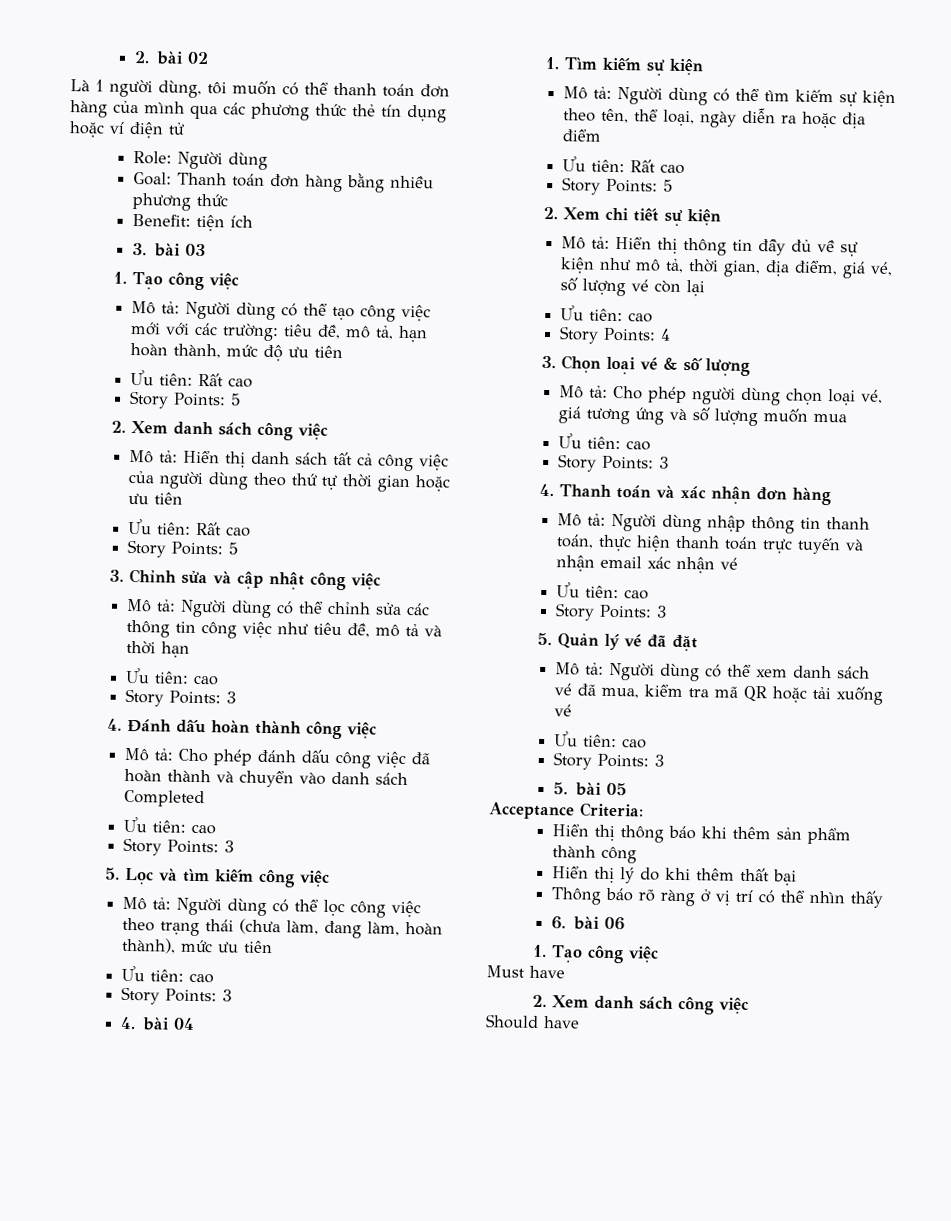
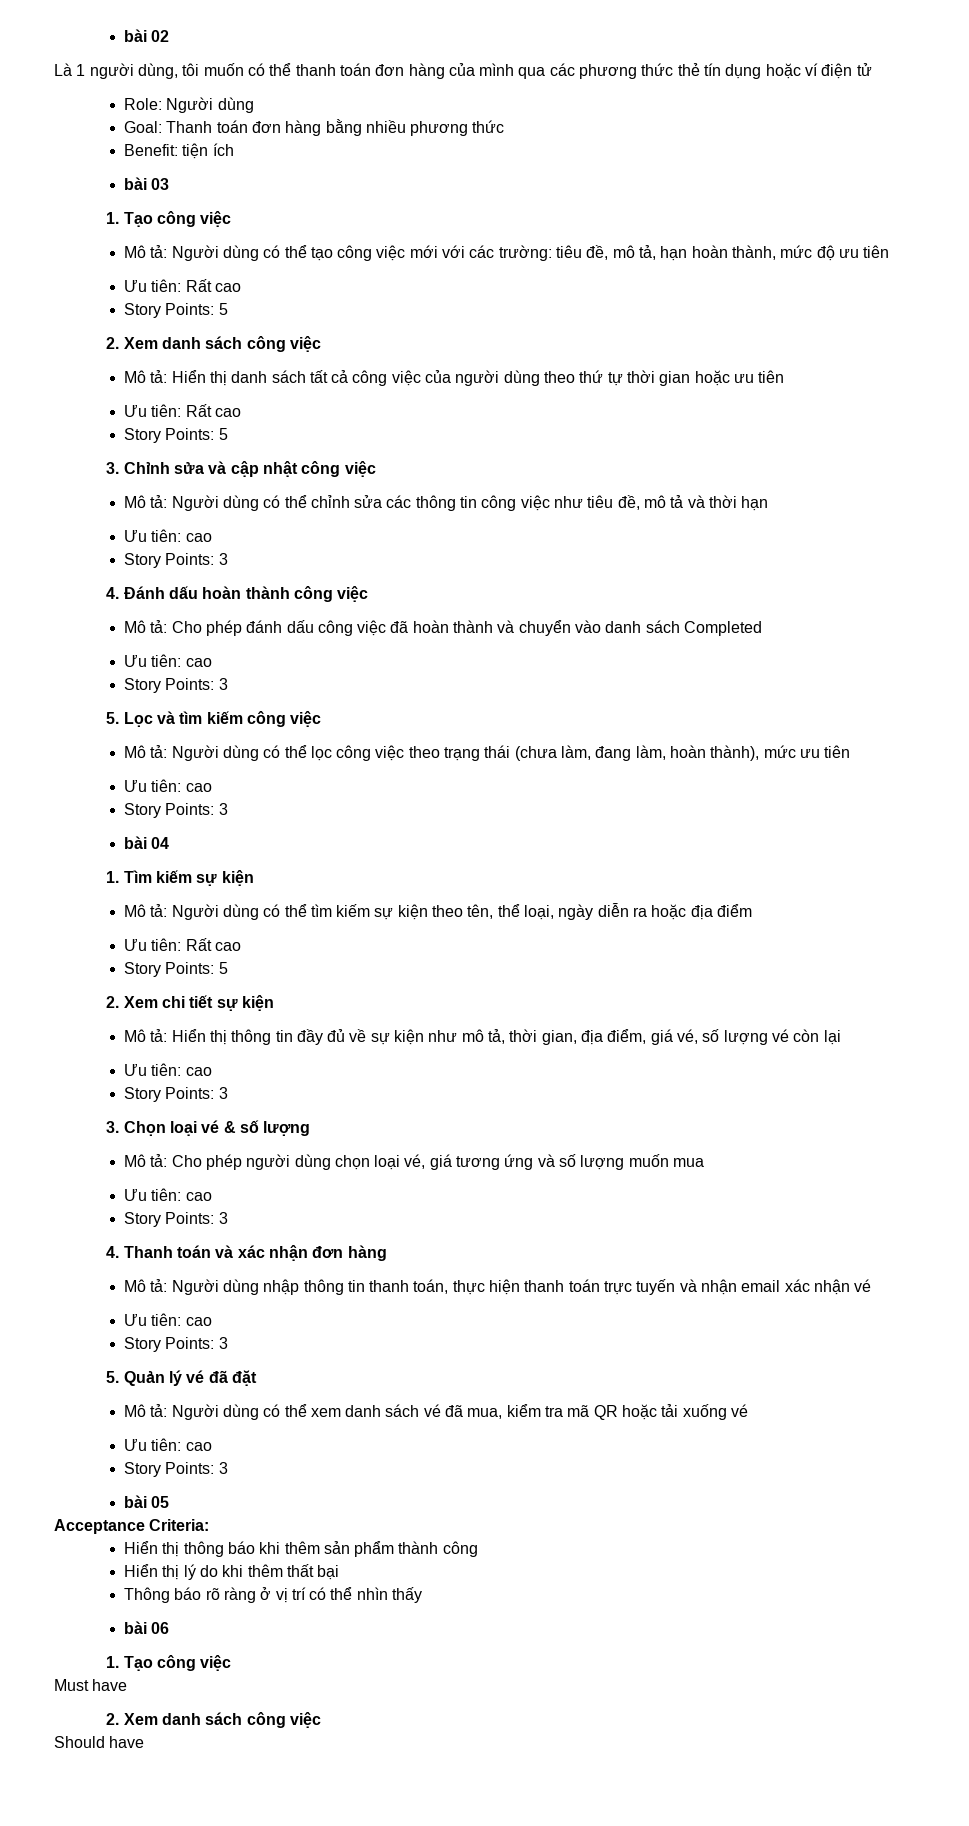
- 2. bài 02
+ bài 02
- 3. bài 03
+ bài 03
- 4. bài 04
+ bài 04
  Mô tả: Hiển thị thông tin đầy đủ về sự kiện như mô tả, thời gian, địa điểm, giá vé, số lượng vé còn lại
  Ưu tiên: cao
- Story Points: 4
+ Story Points: 3
- 5. bài 05
+ bài 05
- 6. bài 06
+ bài 06

